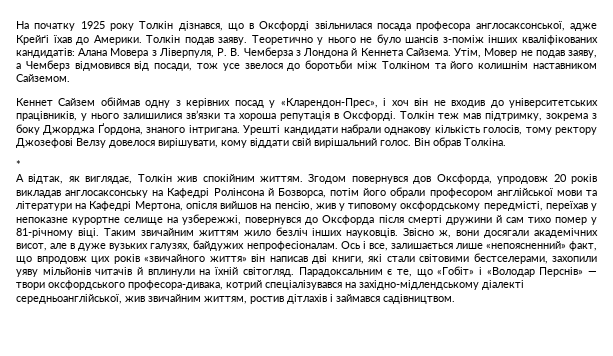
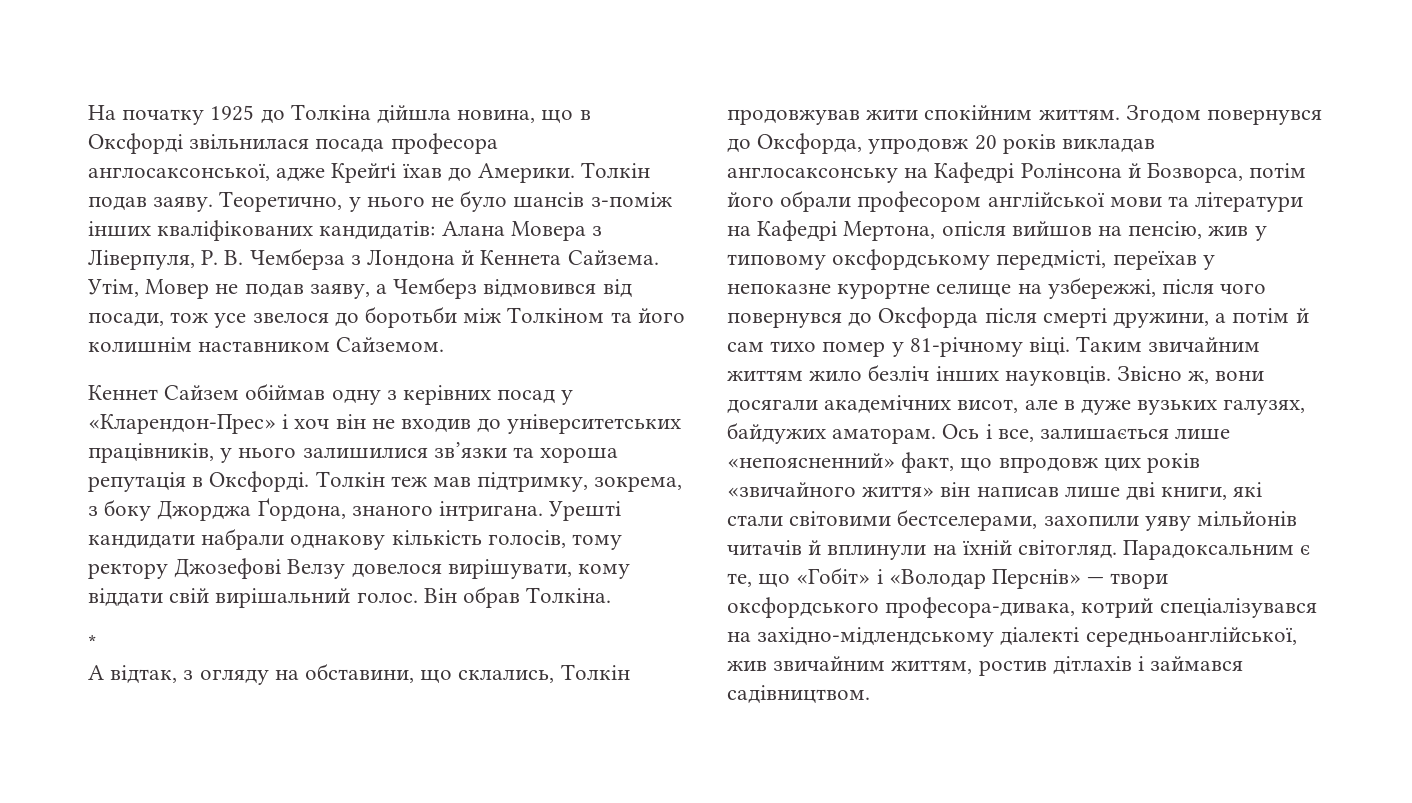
- На початку 1925 року Толкін дізнався, що в Оксфорді звільнилася посада професора англосаксонської, адже Крейґі їхав до Америки.
+ На початку 1925 до Толкіна дійшла новина, що в Оксфорді звільнилася посада професора англосаксонської, адже Крейґі їхав до Америки.
- Теоретично у нього не було шансів з-поміж інших кваліфікованих кандидатів: Алана Мовера з Ліверпуля, Р. В. Чемберза з Лондона й Кеннета Сайзема.
+ Теоретично, у нього не було шансів з-поміж інших кваліфікованих кандидатів: Алана Мовера з Ліверпуля, Р. В. Чемберза з Лондона й Кеннета Сайзема.
- Кеннет Сайзем обіймав одну з керівних посад у «Кларендон-Прес», і хоч він не входив до університетських працівників, у нього залишилися зв’язки та хороша репутація в Оксфорді.
+ Кеннет Сайзем обіймав одну з керівних посад у «Кларендон-Прес» і хоч він не входив до університетських працівників, у нього залишилися зв’язки та хороша репутація в Оксфорді.
- Толкін теж мав підтримку, зокрема з боку Джорджа Ґордона, знаного інтригана.
+ Толкін теж мав підтримку, зокрема, з боку Джорджа Ґордона, знаного інтригана.
- А відтак, як виглядає, Толкін жив спокійним життям.
+ А відтак, з огляду на обставини, що склались, Толкін продовжував жити спокійним життям.
- Згодом повернувся дов Оксфорда, упродовж 20 років викладав англосаксонську на Кафедрі Ролінсона й Бозворса, потім його обрали професором англійської мови та літератури на Кафедрі Мертона, опісля вийшов на пенсію, жив у типовому оксфордському передмісті, переїхав у непоказне курортне селище на узбережжі, повернувся до Оксфорда після смерті дружини й сам тихо помер у 81-річному віці.
+ Згодом повернувся до Оксфорда, упродовж 20 років викладав англосаксонську на Кафедрі Ролінсона й Бозворса, потім його обрали професором англійської мови та літератури на Кафедрі Мертона, опісля вийшов на пенсію, жив у типовому оксфордському передмісті, переїхав у непоказне курортне селище на узбережжі, після чого повернувся до Оксфорда після смерті дружини, а потім й сам тихо помер у 81-річному віці.
- Звісно ж, вони досягали академічних висот, але в дуже вузьких галузях, байдужих непрофесіоналам.
+ Звісно ж, вони досягали академічних висот, але в дуже вузьких галузях, байдужих аматорам.
- Ось і все, залишається лише «непоясненний» факт, що впродовж цих років «звичайного життя» він написав дві книги, які стали світовими бестселерами, захопили уяву мільйонів читачів й вплинули на їхній світогляд.
+ Ось і все, залишається лише «непоясненний» факт, що впродовж цих років «звичайного життя» він написав лише дві книги, які стали світовими бестселерами, захопили уяву мільйонів читачів й вплинули на їхній світогляд.

